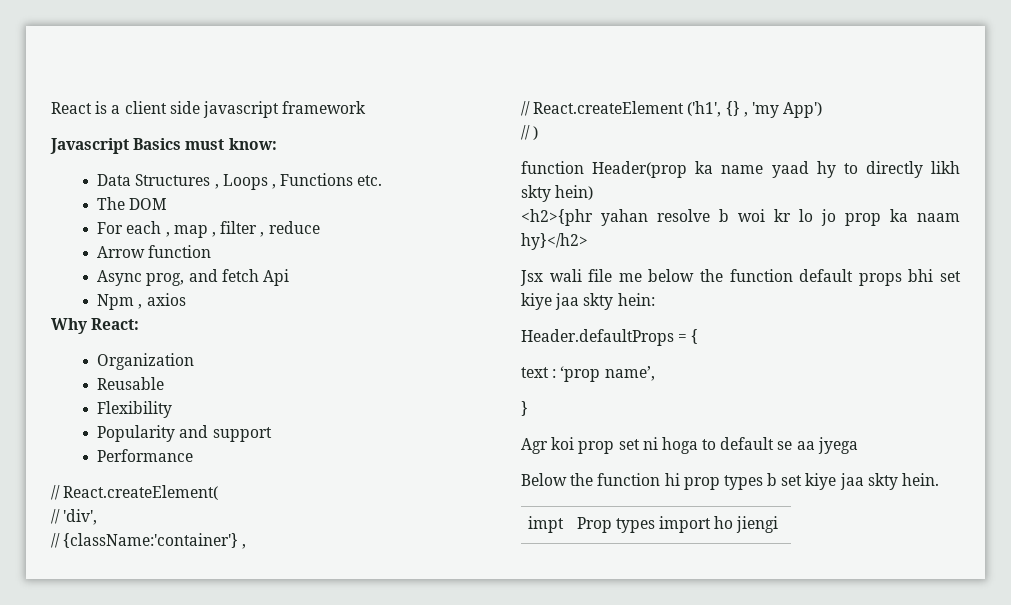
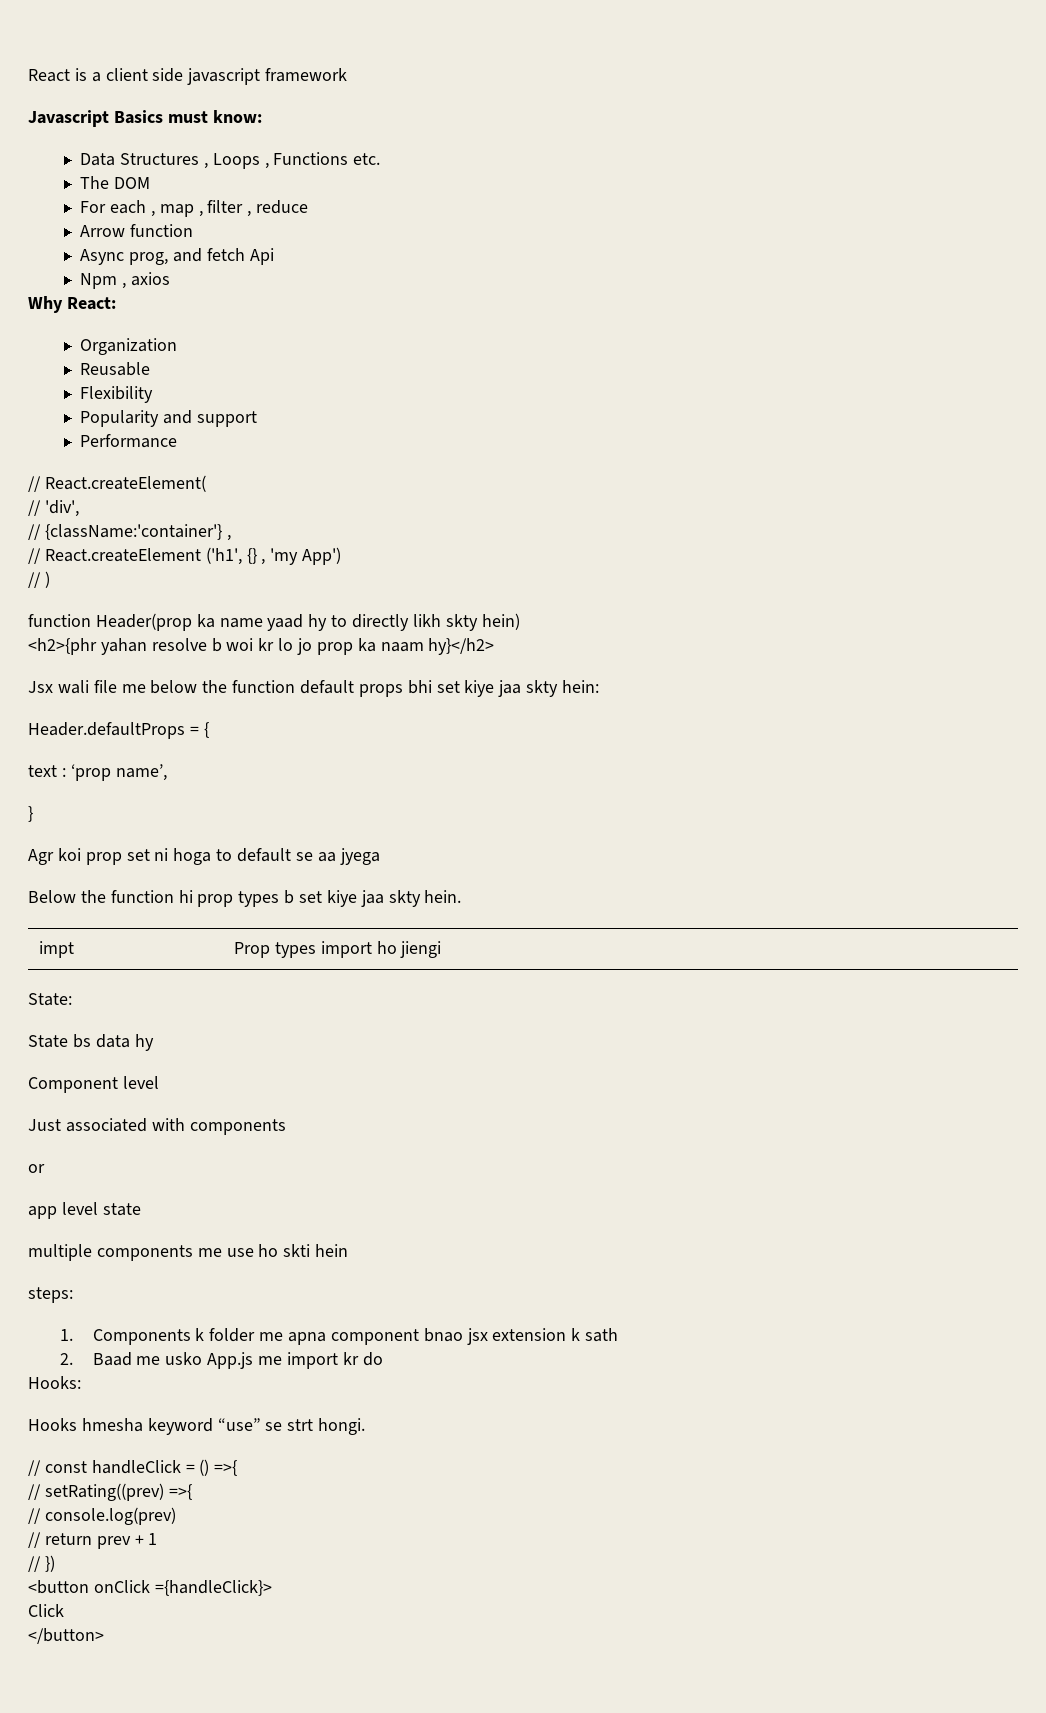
+ State:
+ State bs data hy
+ Component level
+ Just associated with components
+ or
+ app level state
+ multiple components me use ho skti hein
+ steps:
+ 1. Components k folder me apna component bnao jsx extension k sath
+ 2. Baad me usko App.js me import kr do
+ Hooks:
+ Hooks hmesha keyword “use” se strt hongi.
+ // const handleClick = () =>{
+ // setRating((prev) =>{
+ // console.log(prev)
+ // return prev + 1
+ // })
+ <button onClick ={handleClick}>
+ Click
+ </button>

